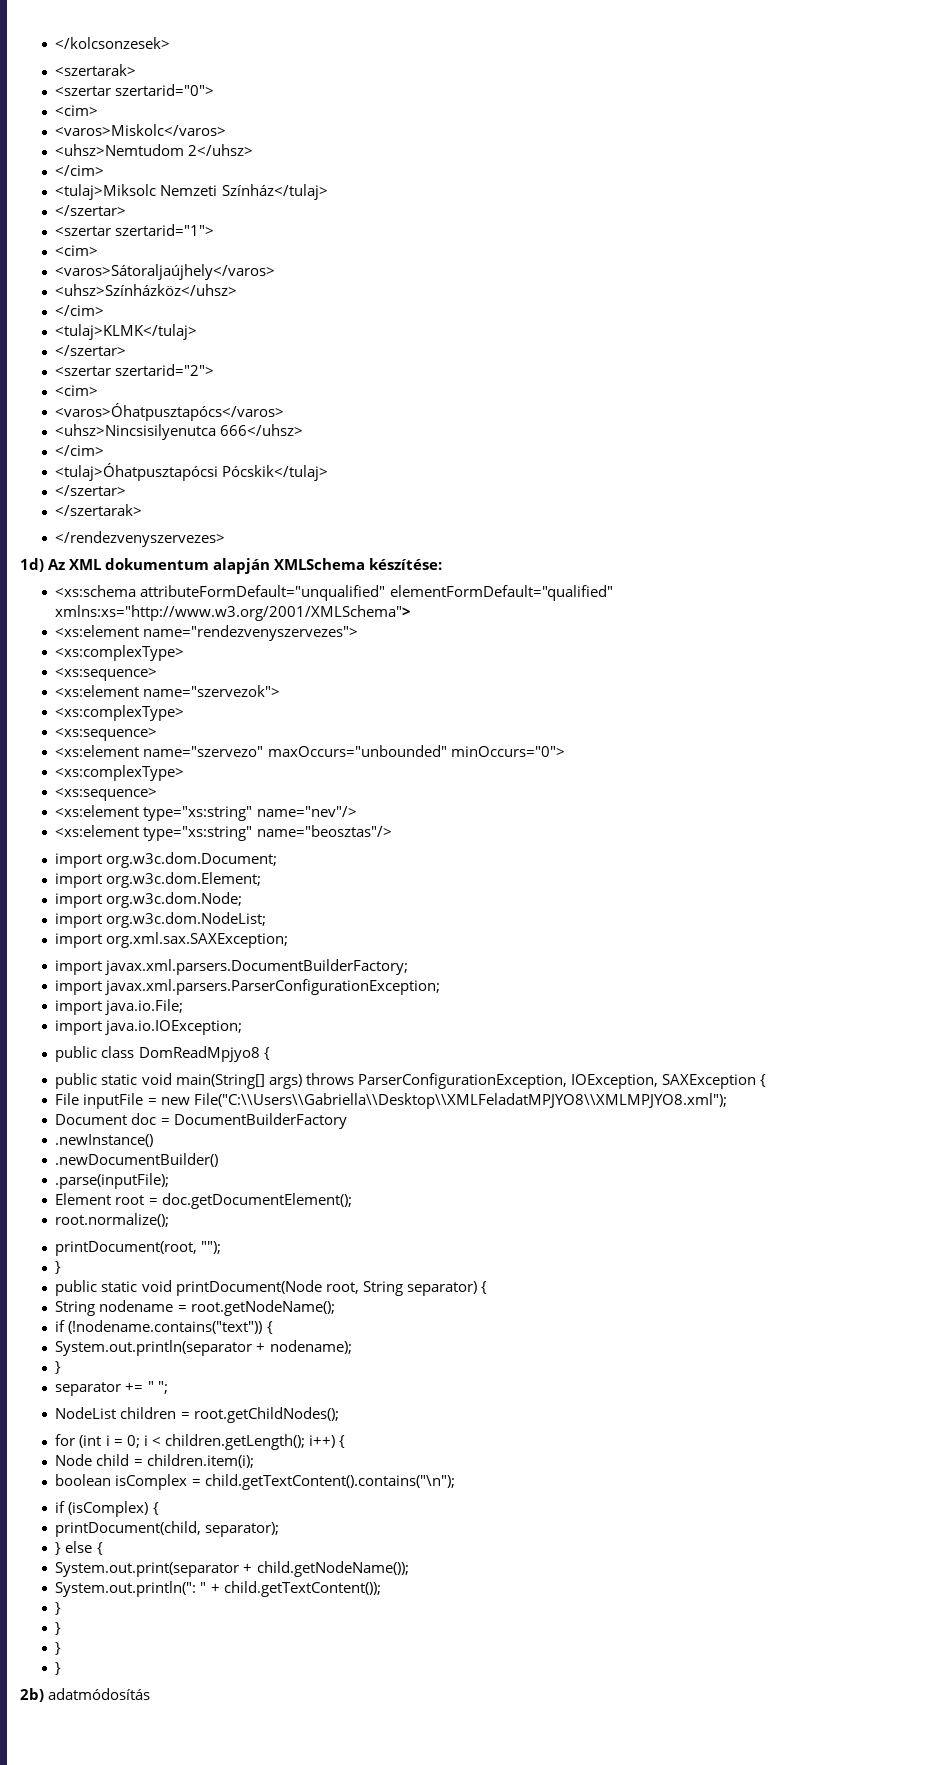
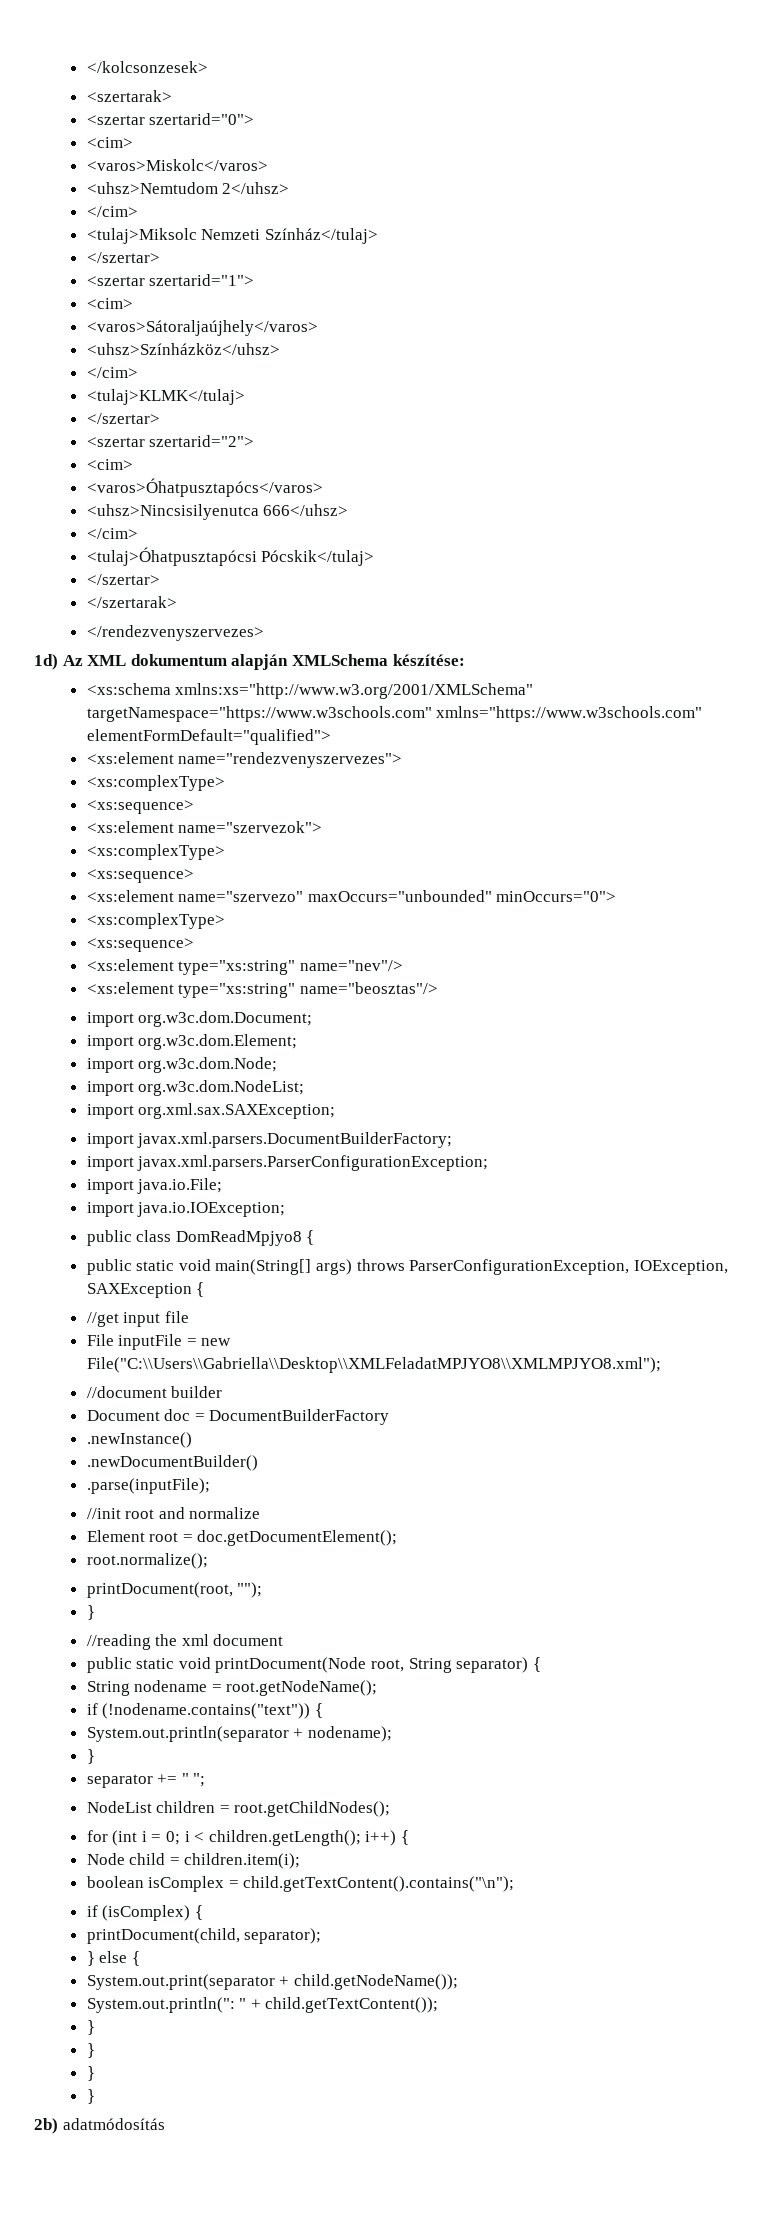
- <xs:schema attributeFormDefault="unqualified" elementFormDefault="qualified" xmlns:xs="http://www.w3.org/2001/XMLSchema">
+ <xs:schema xmlns:xs="http://www.w3.org/2001/XMLSchema" targetNamespace="https://www.w3schools.com" xmlns="https://www.w3schools.com" elementFormDefault="qualified">
+ //get input file
+ //document builder
+ //init root and normalize
+ //reading the xml document

